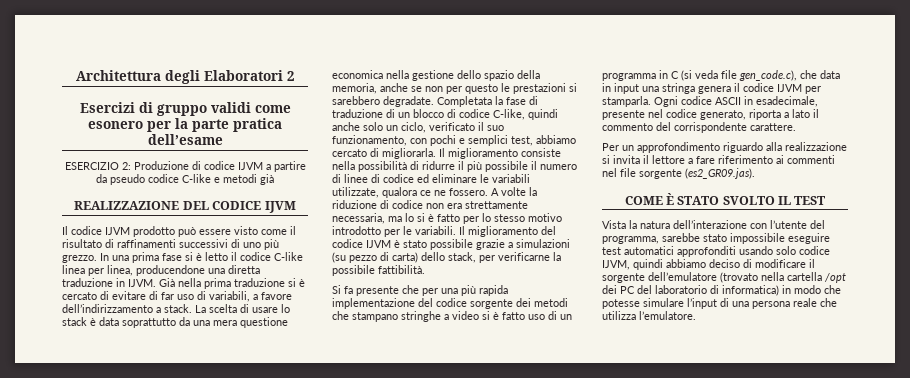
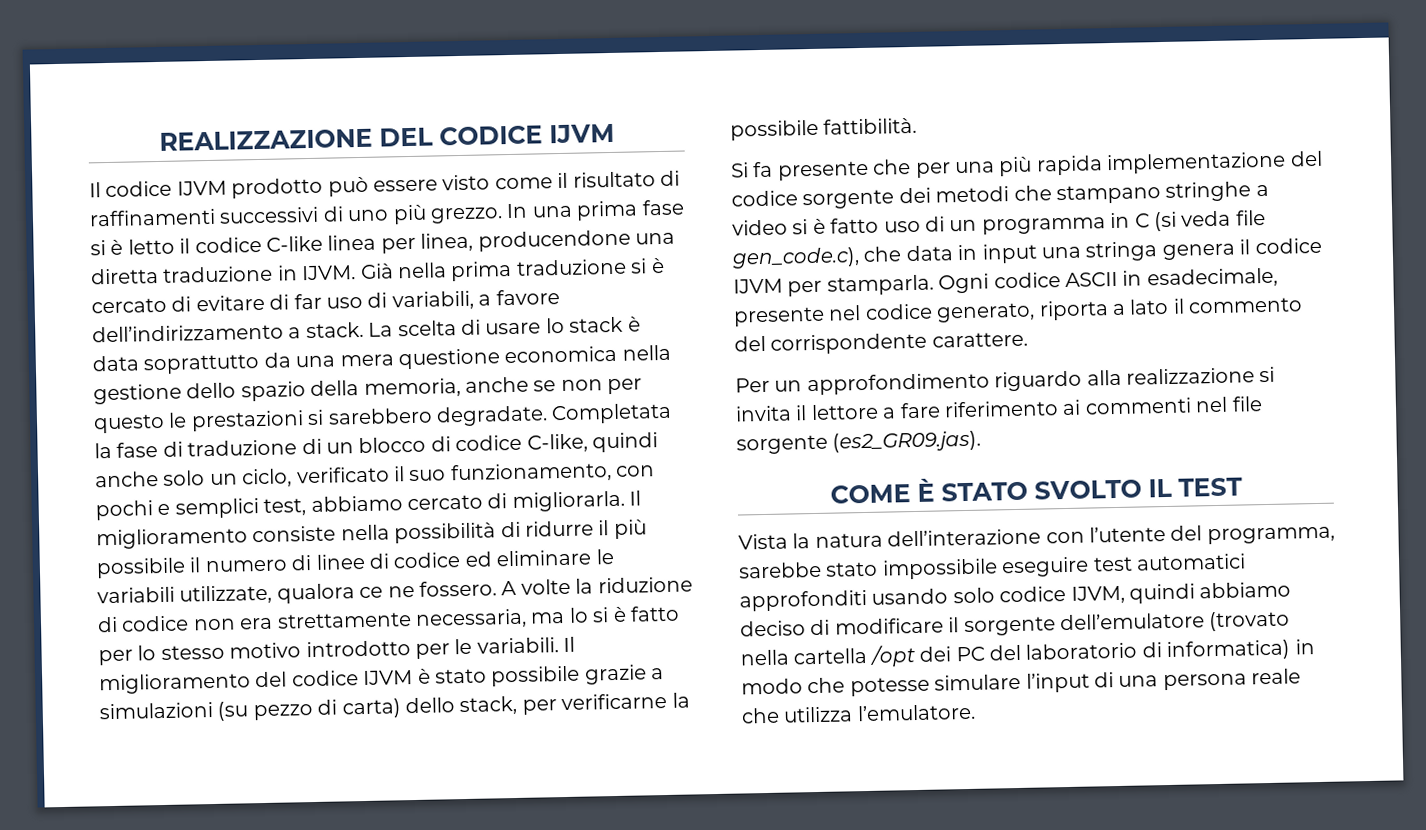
- Architettura degli Elaboratori 2
- Esercizi di gruppo validi come esonero per la parte pratica dell’esame
- ESERCIZIO 2: Produzione di codice IJVM a partire da pseudo codice C-like e metodi già

